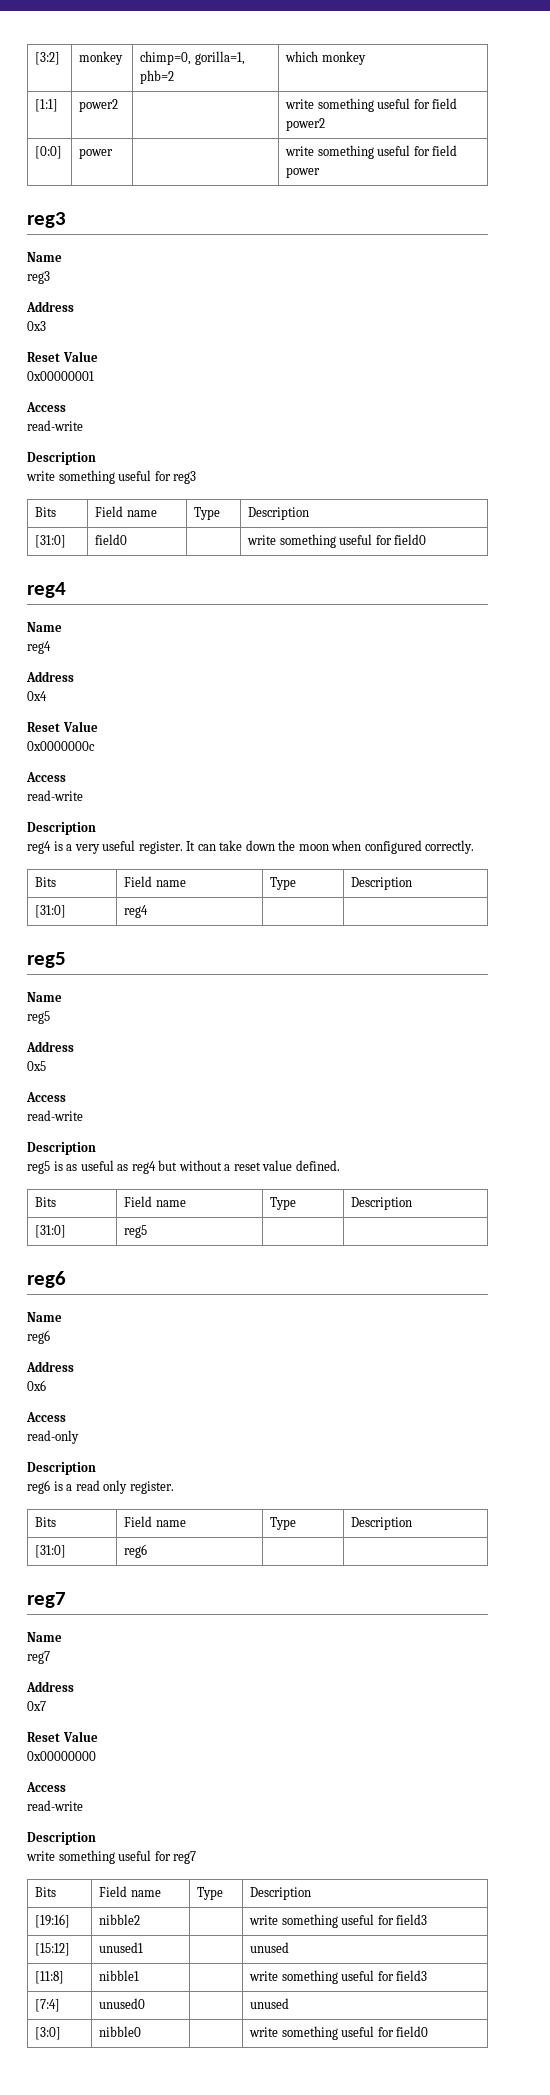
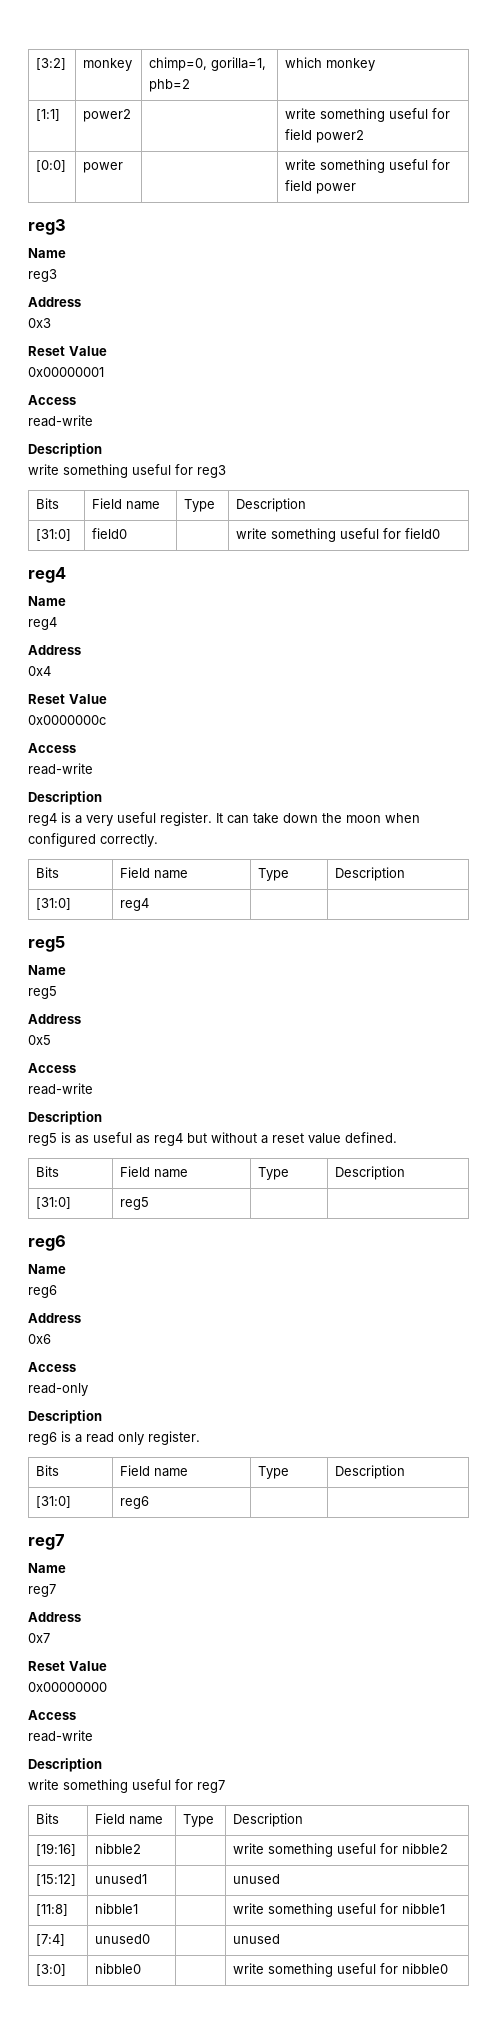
- [19:16] | nibble2 | | write something useful for field3
+ [19:16] | nibble2 | | write something useful for nibble2
- [11:8] | nibble1 | | write something useful for field3
+ [11:8] | nibble1 | | write something useful for nibble1
- [3:0] | nibble0 | | write something useful for field0
+ [3:0] | nibble0 | | write something useful for nibble0

